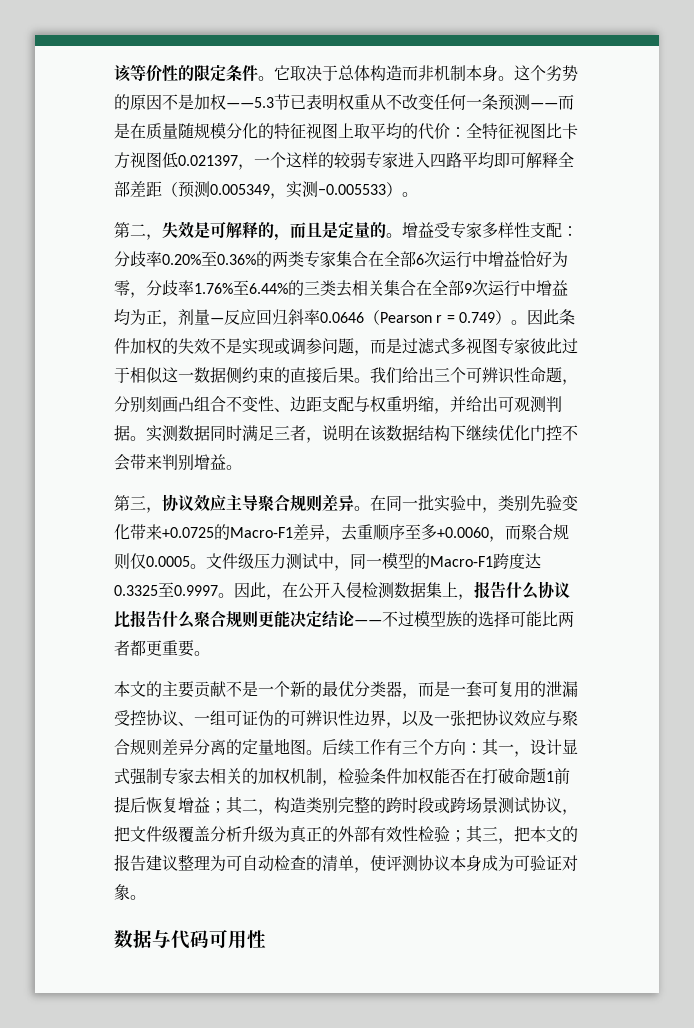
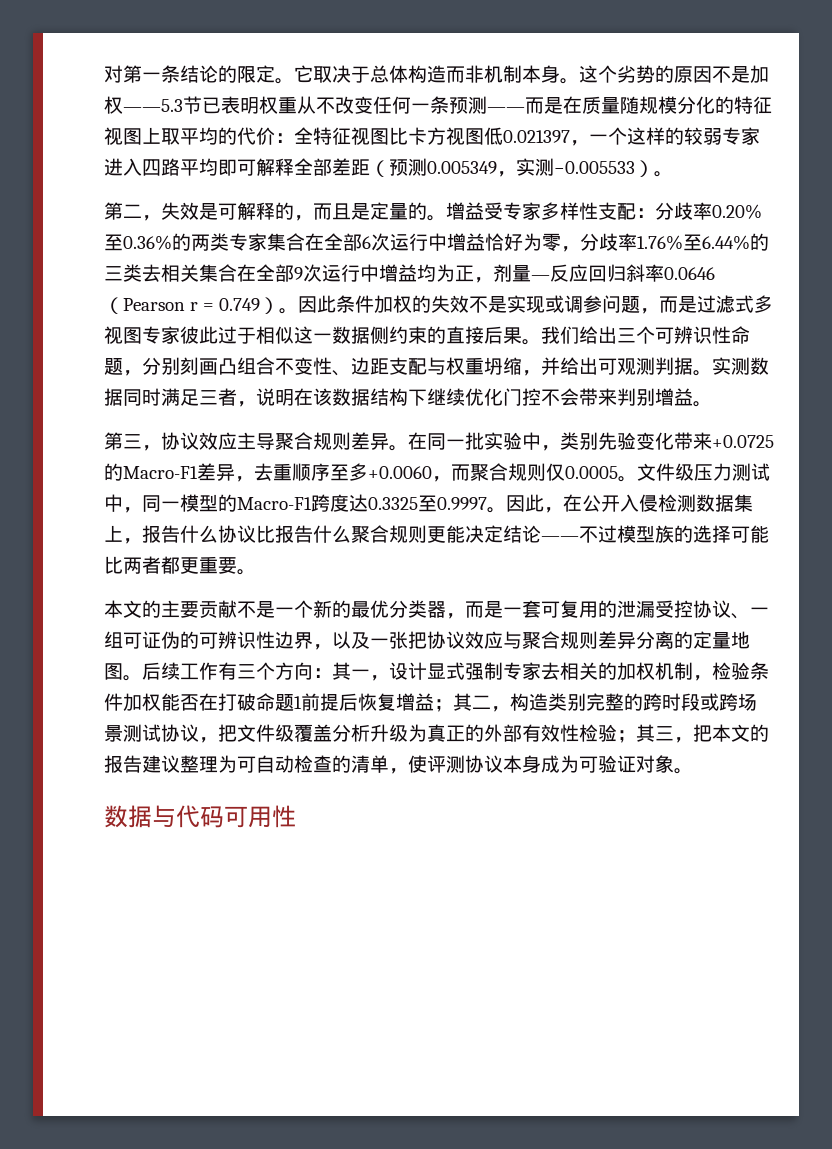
- 该等价性的限定条件。
+ 对第一条结论的限定。

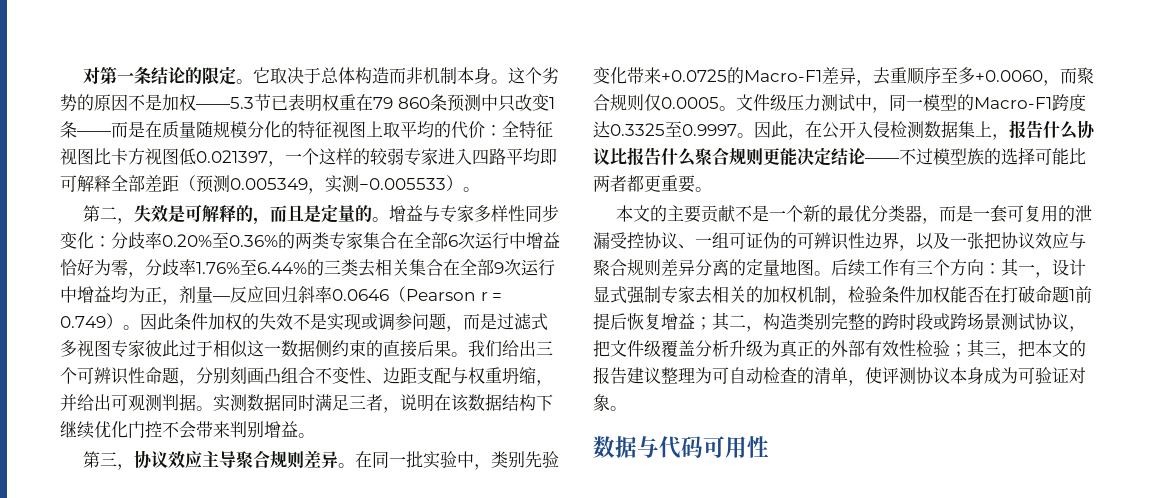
- 这个劣势的原因不是加权——5.3节已表明权重从不改变任何一条预测——而是在质量随规模分化的特征视图上取平均的代价：全特征视图比卡方视图低0.021397，一个这样的较弱专家进入四路平均即可解释全部差距（预测0.005349，实测−0.005533）。
+ 这个劣势的原因不是加权——5.3节已表明权重在79 860条预测中只改变1条——而是在质量随规模分化的特征视图上取平均的代价：全特征视图比卡方视图低0.021397，一个这样的较弱专家进入四路平均即可解释全部差距（预测0.005349，实测−0.005533）。
- 增益受专家多样性支配：分歧率0.20%至0.36%的两类专家集合在全部6次运行中增益恰好为零，分歧率1.76%至6.44%的三类去相关集合在全部9次运行中增益均为正，剂量—反应回归斜率0.0646（Pearson r = 0.749）。
+ 增益与专家多样性同步变化：分歧率0.20%至0.36%的两类专家集合在全部6次运行中增益恰好为零，分歧率1.76%至6.44%的三类去相关集合在全部9次运行中增益均为正，剂量—反应回归斜率0.0646（Pearson r = 0.749）。

